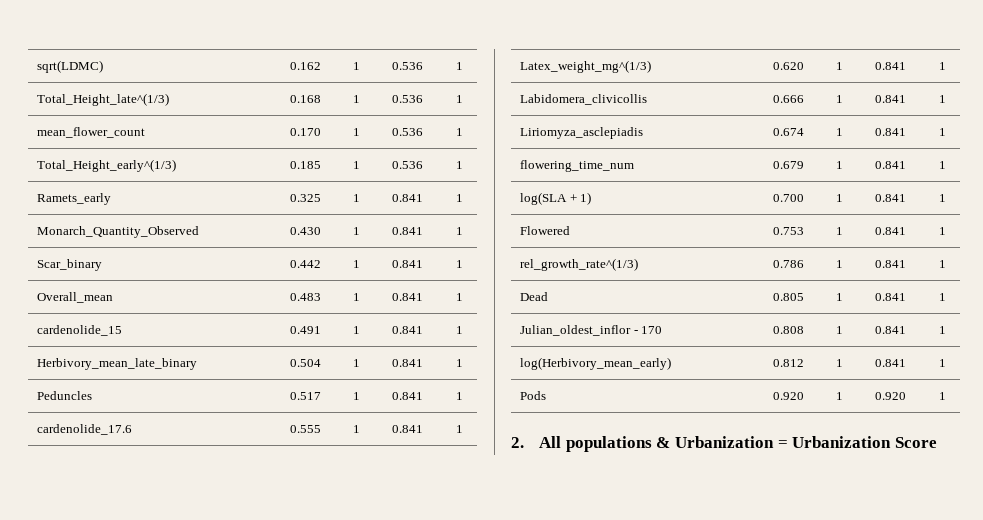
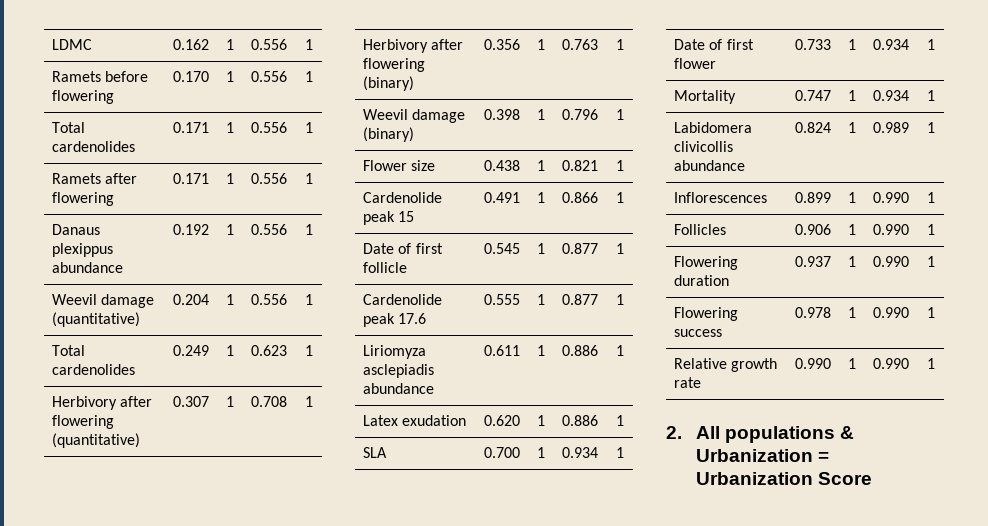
- sqrt(LDMC) | 0.162 | 1 | 0.536 | 1
- Total_Height_late^(1/3) | 0.168 | 1 | 0.536 | 1
- mean_flower_count | 0.170 | 1 | 0.536 | 1
- Total_Height_early^(1/3) | 0.185 | 1 | 0.536 | 1
- Ramets_early | 0.325 | 1 | 0.841 | 1
- Monarch_Quantity_Observed | 0.430 | 1 | 0.841 | 1
- Scar_binary | 0.442 | 1 | 0.841 | 1
- Overall_mean | 0.483 | 1 | 0.841 | 1
- cardenolide_15 | 0.491 | 1 | 0.841 | 1
- Herbivory_mean_late_binary | 0.504 | 1 | 0.841 | 1
- Peduncles | 0.517 | 1 | 0.841 | 1
- cardenolide_17.6 | 0.555 | 1 | 0.841 | 1
- Latex_weight_mg^(1/3) | 0.620 | 1 | 0.841 | 1
- Labidomera_clivicollis | 0.666 | 1 | 0.841 | 1
- Liriomyza_asclepiadis | 0.674 | 1 | 0.841 | 1
- flowering_time_num | 0.679 | 1 | 0.841 | 1
- log(SLA + 1) | 0.700 | 1 | 0.841 | 1
- Flowered | 0.753 | 1 | 0.841 | 1
- rel_growth_rate^(1/3) | 0.786 | 1 | 0.841 | 1
- Dead | 0.805 | 1 | 0.841 | 1
- Julian_oldest_inflor - 170 | 0.808 | 1 | 0.841 | 1
- log(Herbivory_mean_early) | 0.812 | 1 | 0.841 | 1
- Pods | 0.920 | 1 | 0.920 | 1
+ LDMC | 0.162 | 1 | 0.556 | 1
+ Ramets before flowering | 0.170 | 1 | 0.556 | 1
+ Total cardenolides | 0.171 | 1 | 0.556 | 1
+ Ramets after flowering | 0.171 | 1 | 0.556 | 1
+ Danaus plexippus abundance | 0.192 | 1 | 0.556 | 1
+ Weevil damage (quantitative) | 0.204 | 1 | 0.556 | 1
+ Total cardenolides | 0.249 | 1 | 0.623 | 1
+ Herbivory after flowering (quantitative) | 0.307 | 1 | 0.708 | 1
+ Herbivory after flowering (binary) | 0.356 | 1 | 0.763 | 1
+ Weevil damage (binary) | 0.398 | 1 | 0.796 | 1
+ Flower size | 0.438 | 1 | 0.821 | 1
+ Cardenolide peak 15 | 0.491 | 1 | 0.866 | 1
+ Date of first follicle | 0.545 | 1 | 0.877 | 1
+ Cardenolide peak 17.6 | 0.555 | 1 | 0.877 | 1
+ Liriomyza asclepiadis abundance | 0.611 | 1 | 0.886 | 1
+ Latex exudation | 0.620 | 1 | 0.886 | 1
+ SLA | 0.700 | 1 | 0.934 | 1
+ Date of first flower | 0.733 | 1 | 0.934 | 1
+ Mortality | 0.747 | 1 | 0.934 | 1
+ Labidomera clivicollis abundance | 0.824 | 1 | 0.989 | 1
+ Inflorescences | 0.899 | 1 | 0.990 | 1
+ Follicles | 0.906 | 1 | 0.990 | 1
+ Flowering duration | 0.937 | 1 | 0.990 | 1
+ Flowering success | 0.978 | 1 | 0.990 | 1
+ Relative growth rate | 0.990 | 1 | 0.990 | 1

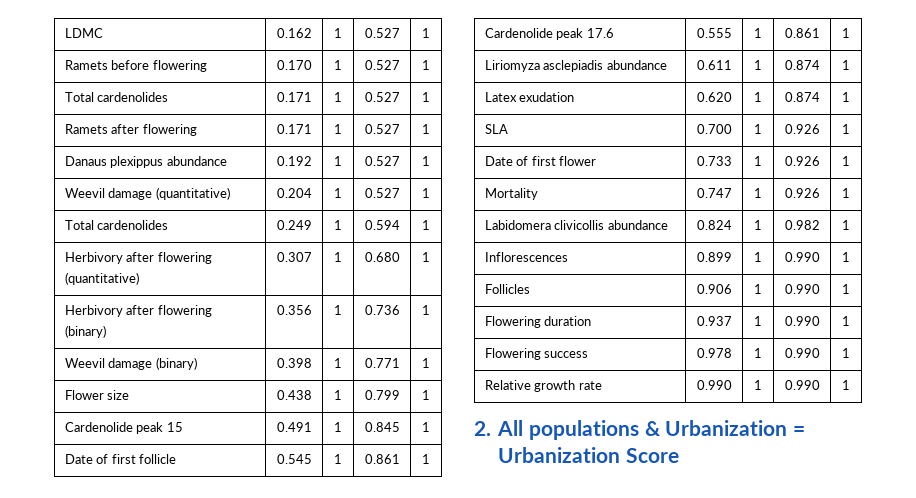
- LDMC | 0.162 | 1 | 0.556 | 1
+ LDMC | 0.162 | 1 | 0.527 | 1
- Ramets before flowering | 0.170 | 1 | 0.556 | 1
+ Ramets before flowering | 0.170 | 1 | 0.527 | 1
- Total cardenolides | 0.171 | 1 | 0.556 | 1
+ Total cardenolides | 0.171 | 1 | 0.527 | 1
- Ramets after flowering | 0.171 | 1 | 0.556 | 1
+ Ramets after flowering | 0.171 | 1 | 0.527 | 1
- Danaus plexippus abundance | 0.192 | 1 | 0.556 | 1
+ Danaus plexippus abundance | 0.192 | 1 | 0.527 | 1
- Weevil damage (quantitative) | 0.204 | 1 | 0.556 | 1
+ Weevil damage (quantitative) | 0.204 | 1 | 0.527 | 1
- Total cardenolides | 0.249 | 1 | 0.623 | 1
+ Total cardenolides | 0.249 | 1 | 0.594 | 1
- Herbivory after flowering (quantitative) | 0.307 | 1 | 0.708 | 1
+ Herbivory after flowering (quantitative) | 0.307 | 1 | 0.680 | 1
- Herbivory after flowering (binary) | 0.356 | 1 | 0.763 | 1
+ Herbivory after flowering (binary) | 0.356 | 1 | 0.736 | 1
- Weevil damage (binary) | 0.398 | 1 | 0.796 | 1
+ Weevil damage (binary) | 0.398 | 1 | 0.771 | 1
- Flower size | 0.438 | 1 | 0.821 | 1
+ Flower size | 0.438 | 1 | 0.799 | 1
- Cardenolide peak 15 | 0.491 | 1 | 0.866 | 1
+ Cardenolide peak 15 | 0.491 | 1 | 0.845 | 1
- Date of first follicle | 0.545 | 1 | 0.877 | 1
+ Date of first follicle | 0.545 | 1 | 0.861 | 1
- Cardenolide peak 17.6 | 0.555 | 1 | 0.877 | 1
+ Cardenolide peak 17.6 | 0.555 | 1 | 0.861 | 1
- Liriomyza asclepiadis abundance | 0.611 | 1 | 0.886 | 1
+ Liriomyza asclepiadis abundance | 0.611 | 1 | 0.874 | 1
- Latex exudation | 0.620 | 1 | 0.886 | 1
+ Latex exudation | 0.620 | 1 | 0.874 | 1
- SLA | 0.700 | 1 | 0.934 | 1
+ SLA | 0.700 | 1 | 0.926 | 1
- Date of first flower | 0.733 | 1 | 0.934 | 1
+ Date of first flower | 0.733 | 1 | 0.926 | 1
- Mortality | 0.747 | 1 | 0.934 | 1
+ Mortality | 0.747 | 1 | 0.926 | 1
- Labidomera clivicollis abundance | 0.824 | 1 | 0.989 | 1
+ Labidomera clivicollis abundance | 0.824 | 1 | 0.982 | 1

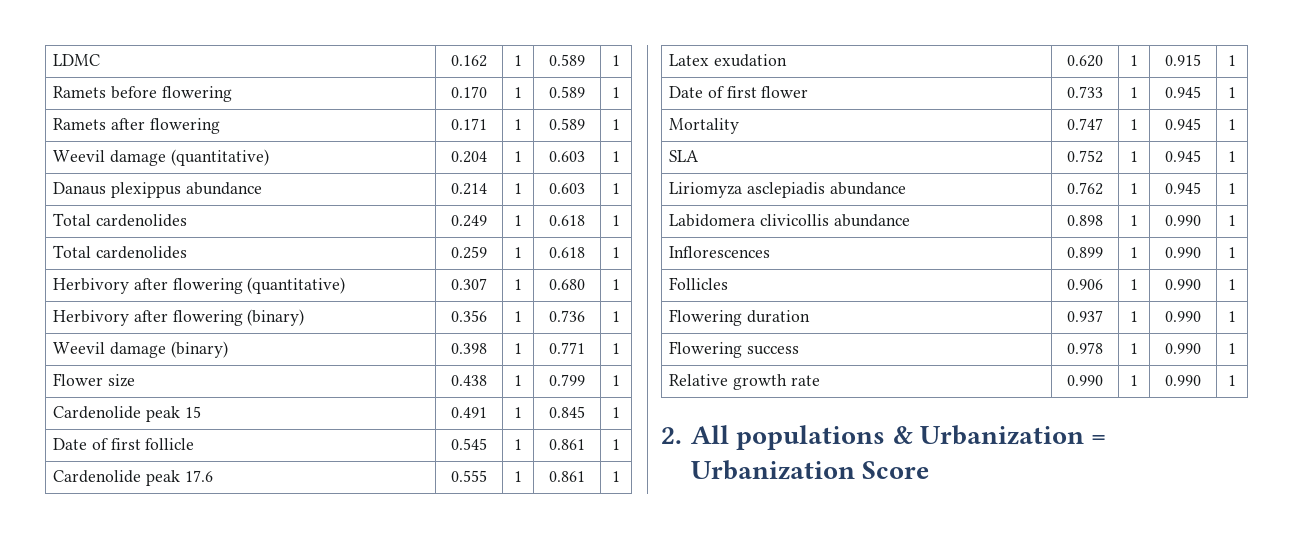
- LDMC | 0.162 | 1 | 0.527 | 1
+ LDMC | 0.162 | 1 | 0.589 | 1
- Ramets before flowering | 0.170 | 1 | 0.527 | 1
- Total cardenolides | 0.171 | 1 | 0.527 | 1
+ Ramets before flowering | 0.170 | 1 | 0.589 | 1
- Ramets after flowering | 0.171 | 1 | 0.527 | 1
- Danaus plexippus abundance | 0.192 | 1 | 0.527 | 1
+ Ramets after flowering | 0.171 | 1 | 0.589 | 1
- Weevil damage (quantitative) | 0.204 | 1 | 0.527 | 1
+ Weevil damage (quantitative) | 0.204 | 1 | 0.603 | 1
+ Danaus plexippus abundance | 0.214 | 1 | 0.603 | 1
- Total cardenolides | 0.249 | 1 | 0.594 | 1
+ Total cardenolides | 0.249 | 1 | 0.618 | 1
+ Total cardenolides | 0.259 | 1 | 0.618 | 1
- Liriomyza asclepiadis abundance | 0.611 | 1 | 0.874 | 1
- Latex exudation | 0.620 | 1 | 0.874 | 1
- SLA | 0.700 | 1 | 0.926 | 1
+ Latex exudation | 0.620 | 1 | 0.915 | 1
- Date of first flower | 0.733 | 1 | 0.926 | 1
+ Date of first flower | 0.733 | 1 | 0.945 | 1
- Mortality | 0.747 | 1 | 0.926 | 1
+ Mortality | 0.747 | 1 | 0.945 | 1
+ SLA | 0.752 | 1 | 0.945 | 1
+ Liriomyza asclepiadis abundance | 0.762 | 1 | 0.945 | 1
- Labidomera clivicollis abundance | 0.824 | 1 | 0.982 | 1
+ Labidomera clivicollis abundance | 0.898 | 1 | 0.990 | 1

